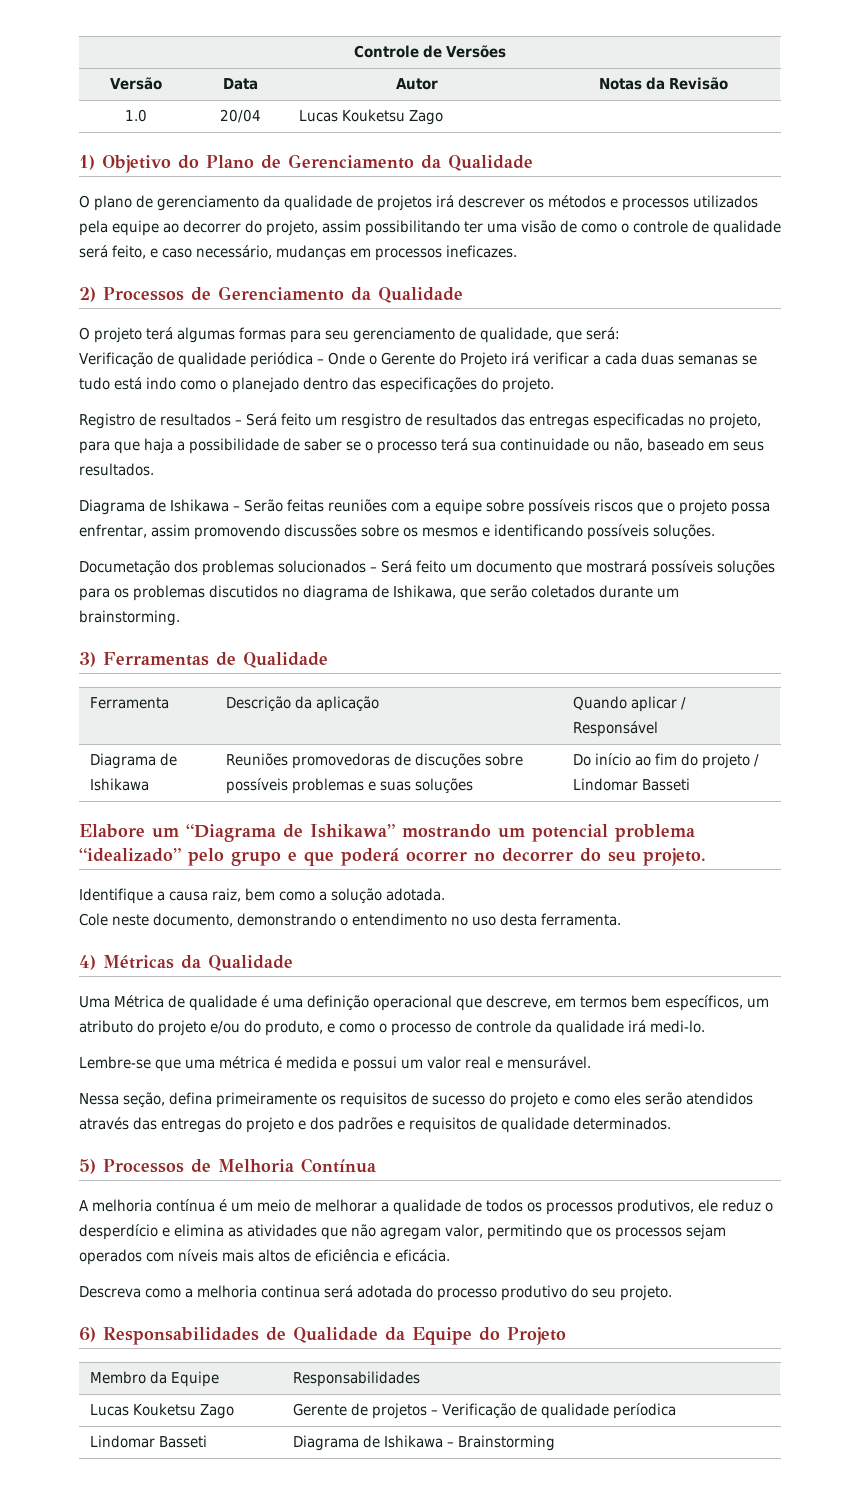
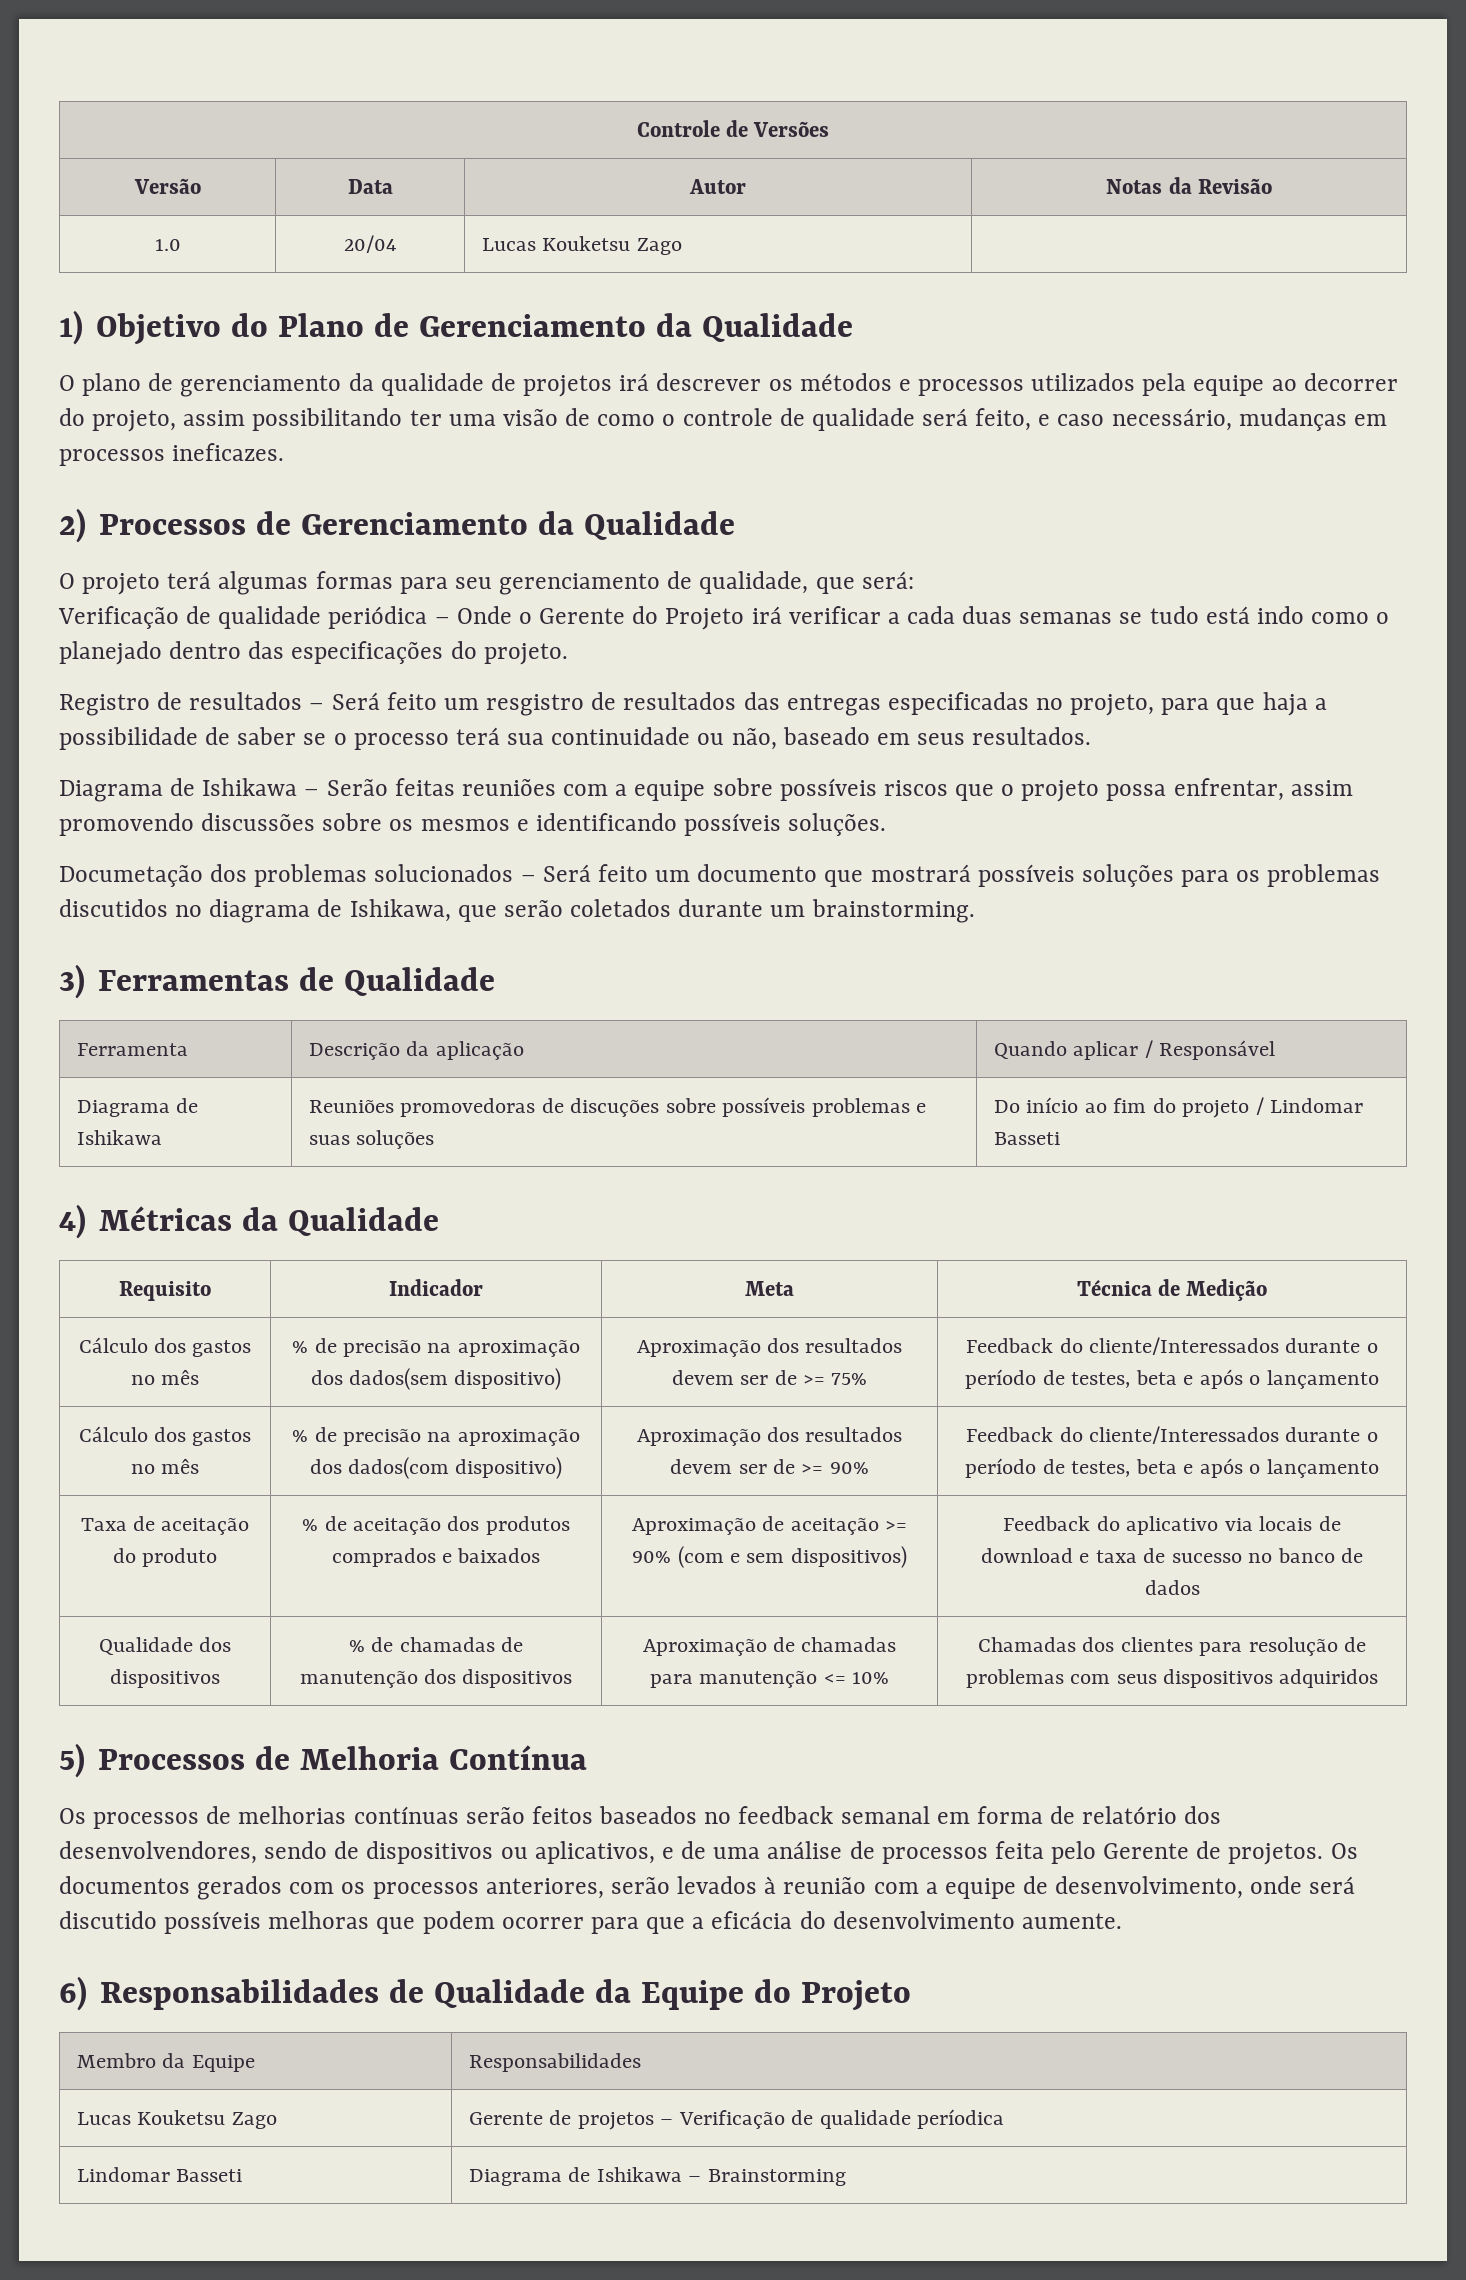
- Elabore um “Diagrama de Ishikawa” mostrando um potencial problema “idealizado” pelo grupo e que poderá ocorrer no decorrer do seu projeto.
- Identifique a causa raiz, bem como a solução adotada.
- Cole neste documento, demonstrando o entendimento no uso desta ferramenta.
  4) Métricas da Qualidade
- Uma Métrica de qualidade é uma definição operacional que descreve, em termos bem específicos, um atributo do projeto e/ou do produto, e como o processo de controle da qualidade irá medi-lo.
- Lembre-se que uma métrica é medida e possui um valor real e mensurável.
- Nessa seção, defina primeiramente os requisitos de sucesso do projeto e como eles serão atendidos através das entregas do projeto e dos padrões e requisitos de qualidade determinados.
+ Requisito | Indicador | Meta | Técnica de Medição
+ Cálculo dos gastos no mês | % de precisão na aproximação dos dados(sem dispositivo) | Aproximação dos resultados devem ser de >= 75% | Feedback do cliente/Interessados durante o período de testes, beta e após o lançamento
+ Cálculo dos gastos no mês | % de precisão na aproximação dos dados(com dispositivo) | Aproximação dos resultados devem ser de >= 90% | Feedback do cliente/Interessados durante o período de testes, beta e após o lançamento
+ Taxa de aceitação do produto | % de aceitação dos produtos comprados e baixados | Aproximação de aceitação >= 90% (com e sem dispositivos) | Feedback do aplicativo via locais de download e taxa de sucesso no banco de dados
+ Qualidade dos dispositivos | % de chamadas de manutenção dos dispositivos | Aproximação de chamadas para manutenção <= 10% | Chamadas dos clientes para resolução de problemas com seus dispositivos adquiridos
- A melhoria contínua é um meio de melhorar a qualidade de todos os processos produtivos, ele reduz o desperdício e elimina as atividades que não agregam valor, permitindo que os processos sejam operados com níveis mais altos de eficiência e eficácia.
- Descreva como a melhoria continua será adotada do processo produtivo do seu projeto.
+ Os processos de melhorias contínuas serão feitos baseados no feedback semanal em forma de relatório dos desenvolvendores, sendo de dispositivos ou aplicativos, e de uma análise de processos feita pelo Gerente de projetos. Os documentos gerados com os processos anteriores, serão levados à reunião com a equipe de desenvolvimento, onde será discutido possíveis melhoras que podem ocorrer para que a eficácia do desenvolvimento aumente.

